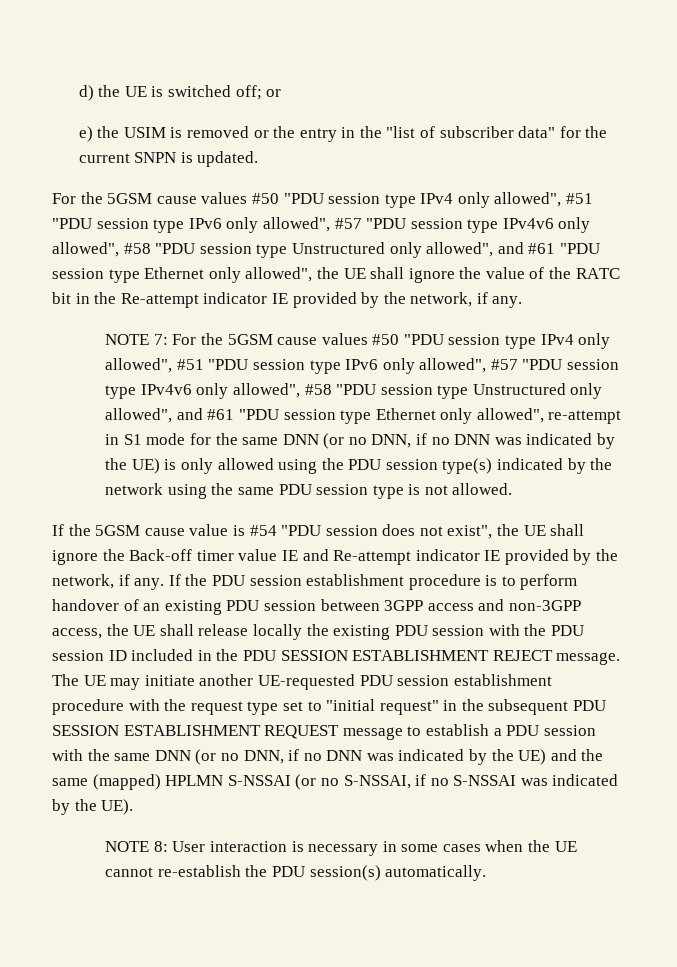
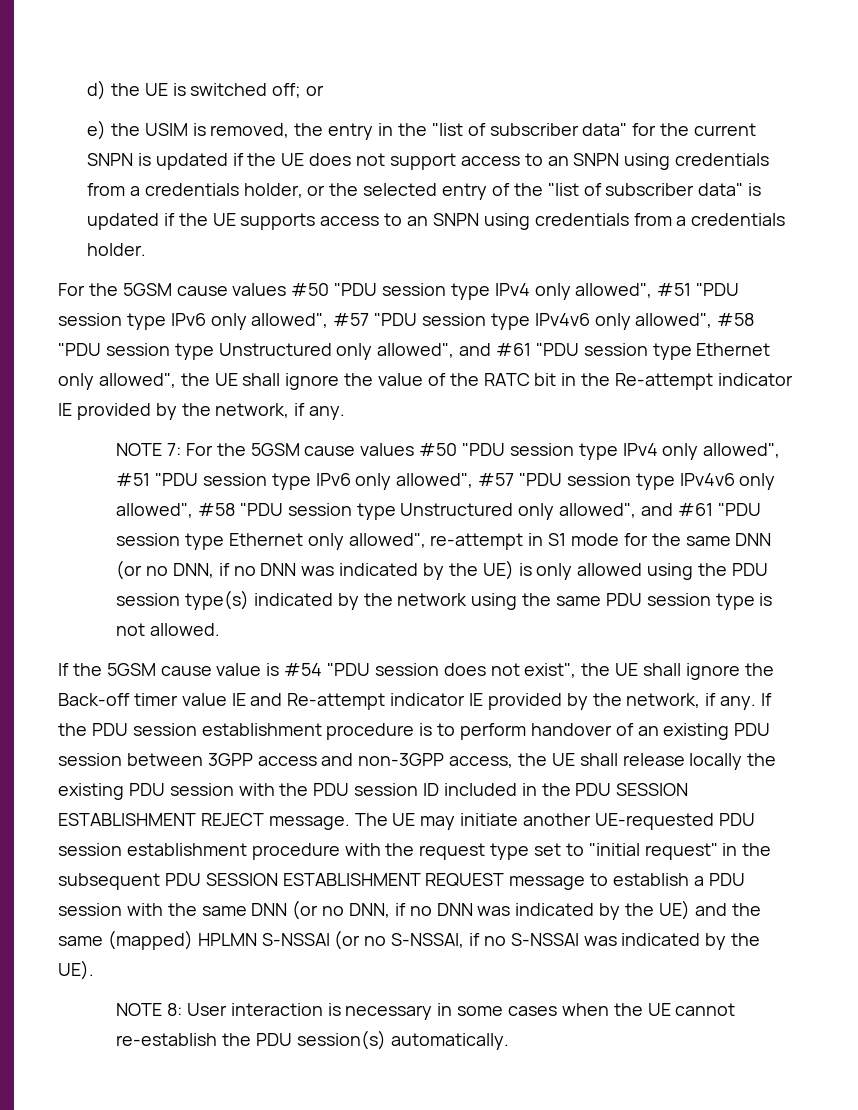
- e) the USIM is removed or the entry in the "list of subscriber data" for the current SNPN is updated.
+ e) the USIM is removed, the entry in the "list of subscriber data" for the current SNPN is updated if the UE does not support access to an SNPN using credentials from a credentials holder, or the selected entry of the "list of subscriber data" is updated if the UE supports access to an SNPN using credentials from a credentials holder.

